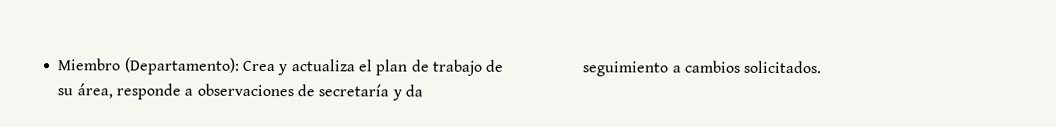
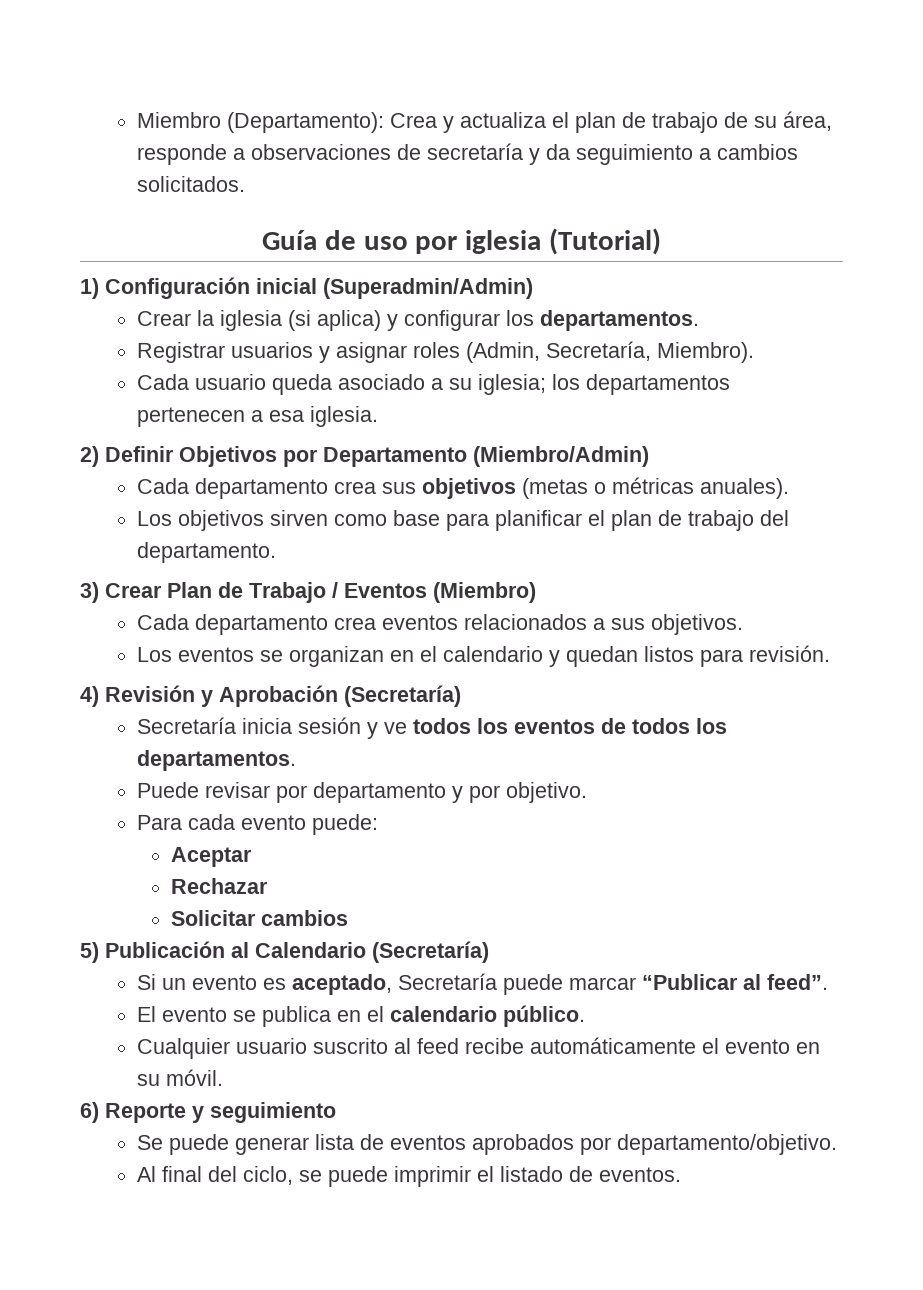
+ Guía de uso por iglesia (Tutorial)
+ 1) Configuración inicial (Superadmin/Admin)
+ Crear la iglesia (si aplica) y configurar los departamentos.
+ Registrar usuarios y asignar roles (Admin, Secretaría, Miembro).
+ Cada usuario queda asociado a su iglesia; los departamentos pertenecen a esa iglesia.
+ 2) Definir Objetivos por Departamento (Miembro/Admin)
+ Cada departamento crea sus objetivos (metas o métricas anuales).
+ Los objetivos sirven como base para planificar el plan de trabajo del departamento.
+ 3) Crear Plan de Trabajo / Eventos (Miembro)
+ Cada departamento crea eventos relacionados a sus objetivos.
+ Los eventos se organizan en el calendario y quedan listos para revisión.
+ 4) Revisión y Aprobación (Secretaría)
+ Secretaría inicia sesión y ve todos los eventos de todos los departamentos.
+ Puede revisar por departamento y por objetivo.
+ Para cada evento puede:
+ Aceptar
+ Rechazar
+ Solicitar cambios
+ 5) Publicación al Calendario (Secretaría)
+ Si un evento es aceptado, Secretaría puede marcar “Publicar al feed”.
+ El evento se publica en el calendario público.
+ Cualquier usuario suscrito al feed recibe automáticamente el evento en su móvil.
+ 6) Reporte y seguimiento
+ Se puede generar lista de eventos aprobados por departamento/objetivo.
+ Al final del ciclo, se puede imprimir el listado de eventos.

